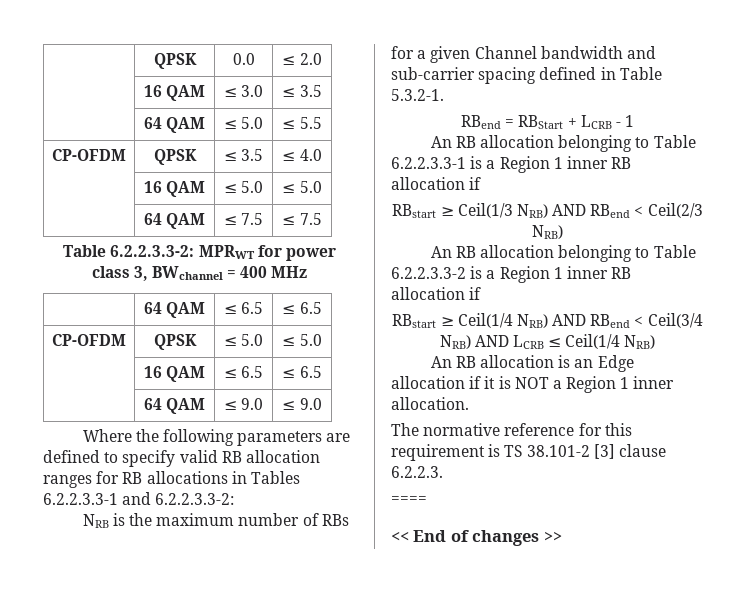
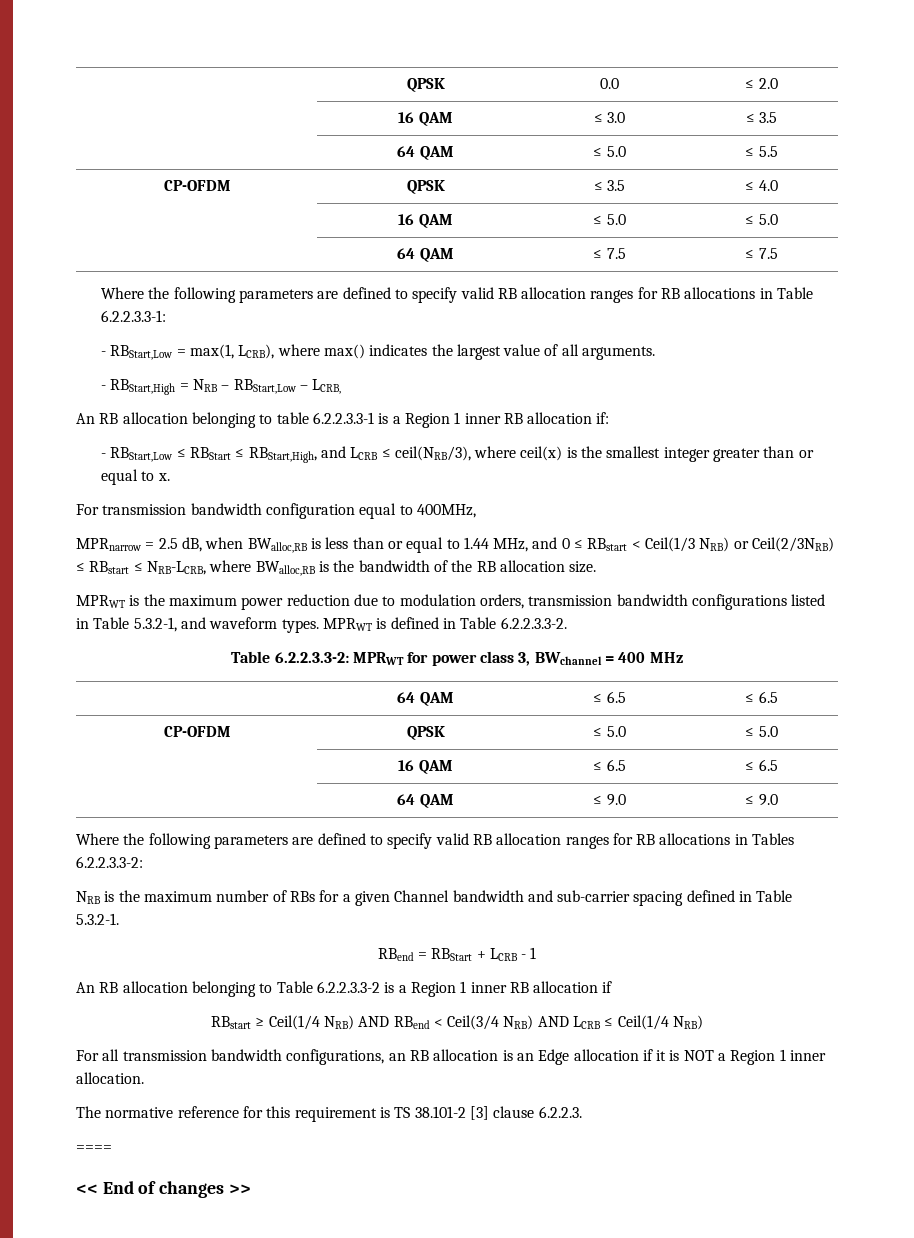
+ Where the following parameters are defined to specify valid RB allocation ranges for RB allocations in Table 6.2.2.3.3-1:
+ - RBStart,Low = max(1, LCRB), where max() indicates the largest value of all arguments.
+ - RBStart,High = NRB – RBStart,Low – LCRB,
+ An RB allocation belonging to table 6.2.2.3.3-1 is a Region 1 inner RB allocation if:
+ - RBStart,Low ≤ RBStart ≤ RBStart,High, and LCRB ≤ ceil(NRB/3), where ceil(x) is the smallest integer greater than or equal to x.
+ For transmission bandwidth configuration equal to 400MHz,
+ MPRnarrow = 2.5 dB, when BWalloc,RB is less than or equal to 1.44 MHz, and 0 ≤ RBstart < Ceil(1/3 NRB) or Ceil(2/3NRB) ≤ RBstart ≤ NRB-LCRB, where BWalloc,RB is the bandwidth of the RB allocation size.
+ MPRWT is the maximum power reduction due to modulation orders, transmission bandwidth configurations listed in Table 5.3.2-1, and waveform types. MPRWT is defined in Table 6.2.2.3.3-2.
- Where the following parameters are defined to specify valid RB allocation ranges for RB allocations in Tables 6.2.2.3.3-1 and 6.2.2.3.3-2:
+ Where the following parameters are defined to specify valid RB allocation ranges for RB allocations in Tables 6.2.2.3.3-2:
- An RB allocation belonging to Table 6.2.2.3.3-1 is a Region 1 inner RB allocation if
- RBstart ≥ Ceil(1/3 NRB) AND RBend < Ceil(2/3 NRB)
- An RB allocation is an Edge allocation if it is NOT a Region 1 inner allocation.
+ For all transmission bandwidth configurations, an RB allocation is an Edge allocation if it is NOT a Region 1 inner allocation.

